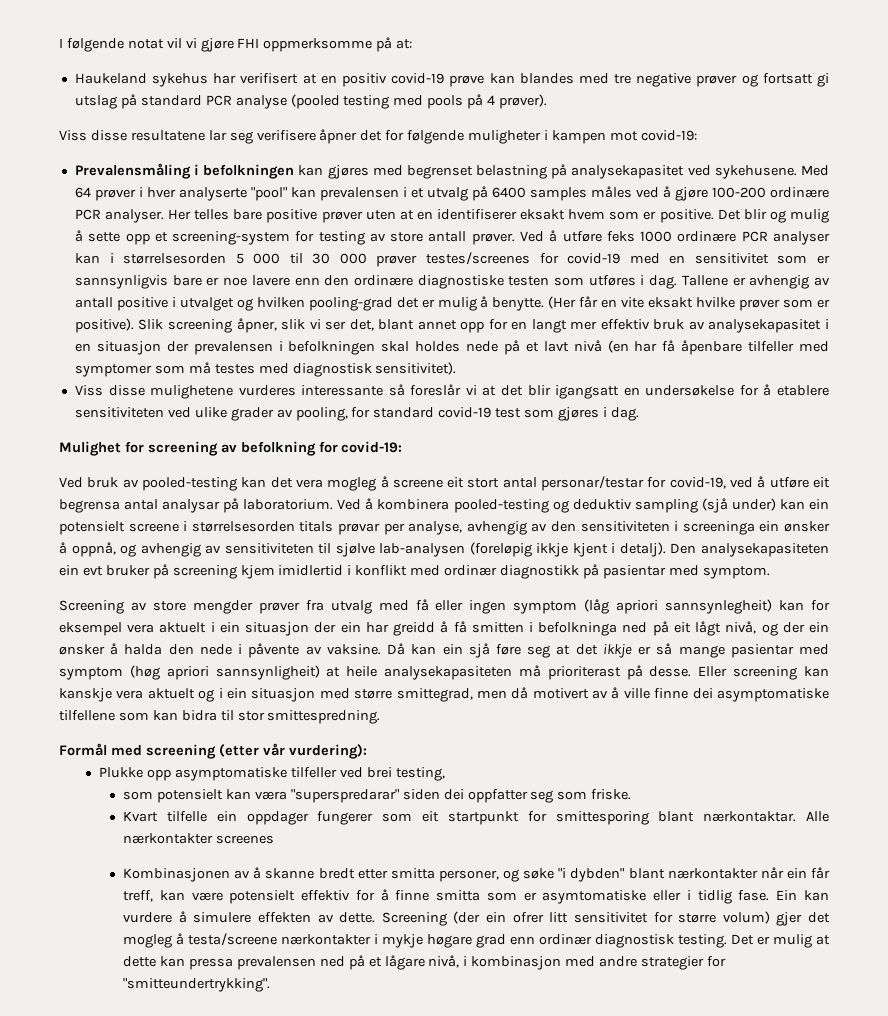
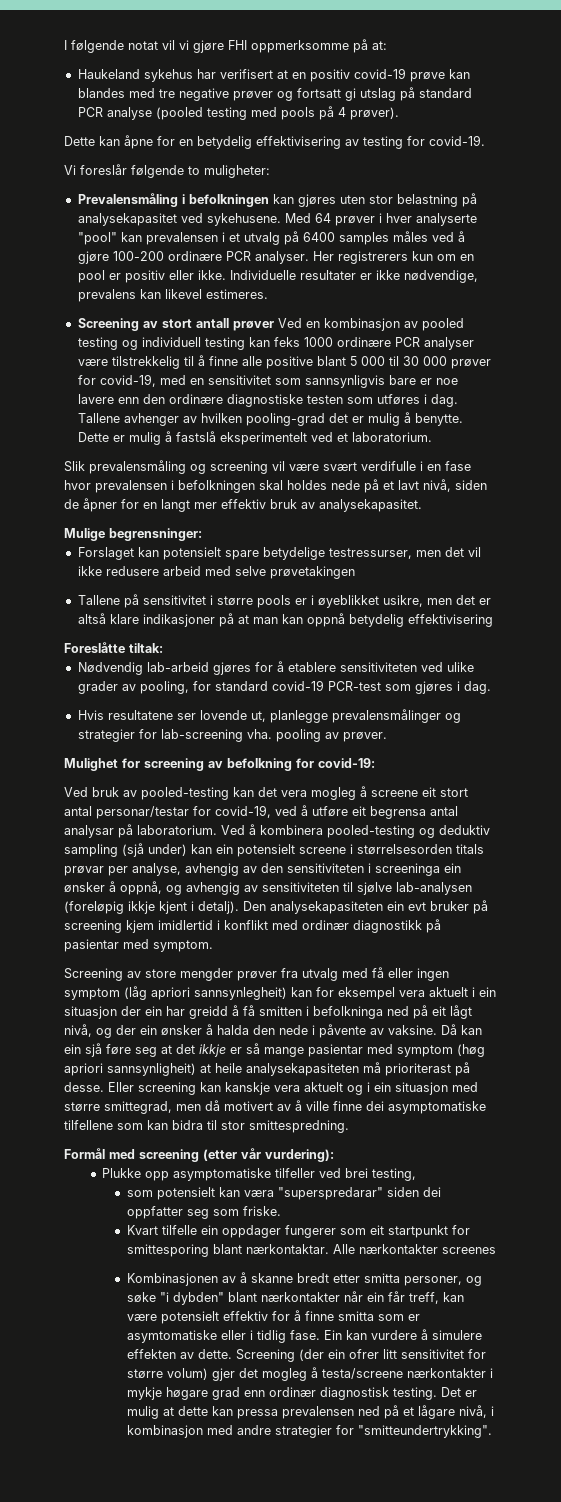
- Viss disse resultatene lar seg verifisere åpner det for følgende muligheter i kampen mot covid-19:
+ Dette kan åpne for en betydelig effektivisering av testing for covid-19.
+ Vi foreslår følgende to muligheter:
- Prevalensmåling i befolkningen kan gjøres med begrenset belastning på analysekapasitet ved sykehusene.
+ Prevalensmåling i befolkningen kan gjøres uten stor belastning på analysekapasitet ved sykehusene.
- Her telles bare positive prøver uten at en identifiserer eksakt hvem som er positive. Det blir og mulig å sette opp et screening-system for testing av store antall prøver. Ved å utføre feks 1000 ordinære PCR analyser kan i størrelsesorden 5 000 til 30 000 prøver testes/screenes for covid-19 med en sensitivitet som er sannsynligvis bare er noe lavere enn den ordinære diagnostiske testen som utføres i dag.
+ Her registrerers kun om en pool er positiv eller ikke. Individuelle resultater er ikke nødvendige, prevalens kan likevel estimeres.
+ Screening av stort antall prøver Ved en kombinasjon av pooled testing og individuell testing kan feks 1000 ordinære PCR analyser være tilstrekkelig til å finne alle positive blant 5 000 til 30 000 prøver for covid-19, med en sensitivitet som sannsynligvis bare er noe lavere enn den ordinære diagnostiske testen som utføres i dag.
- Tallene er avhengig av antall positive i utvalget og hvilken pooling-grad det er mulig å benytte.
+ Tallene avhenger av hvilken pooling-grad det er mulig å benytte.
- (Her får en vite eksakt hvilke prøver som er positive). Slik screening åpner, slik vi ser det, blant annet opp for en langt mer effektiv bruk av analysekapasitet i en situasjon der prevalensen i befolkningen skal holdes nede på et lavt nivå (en har få åpenbare tilfeller med symptomer som må testes med diagnostisk sensitivitet).
- Viss disse mulighetene vurderes interessante så foreslår vi at det blir igangsatt en undersøkelse for å etablere sensitiviteten ved ulike grader av pooling, for standard covid-19 test som gjøres i dag.
+ Dette er mulig å fastslå eksperimentelt ved et laboratorium.
+ Slik prevalensmåling og screening vil være svært verdifulle i en fase hvor prevalensen i befolkningen skal holdes nede på et lavt nivå, siden de åpner for en langt mer effektiv bruk av analysekapasitet.
+ Mulige begrensninger:
+ Forslaget kan potensielt spare betydelige testressurser, men det vil ikke redusere arbeid med selve prøvetakingen
+ Tallene på sensitivitet i større pools er i øyeblikket usikre, men det er altså klare indikasjoner på at man kan oppnå betydelig effektivisering
+ Foreslåtte tiltak:
+ Nødvendig lab-arbeid gjøres for å etablere sensitiviteten ved ulike grader av pooling, for standard covid-19 PCR-test som gjøres i dag.
+ Hvis resultatene ser lovende ut, planlegge prevalensmålinger og strategier for lab-screening vha. pooling av prøver.

